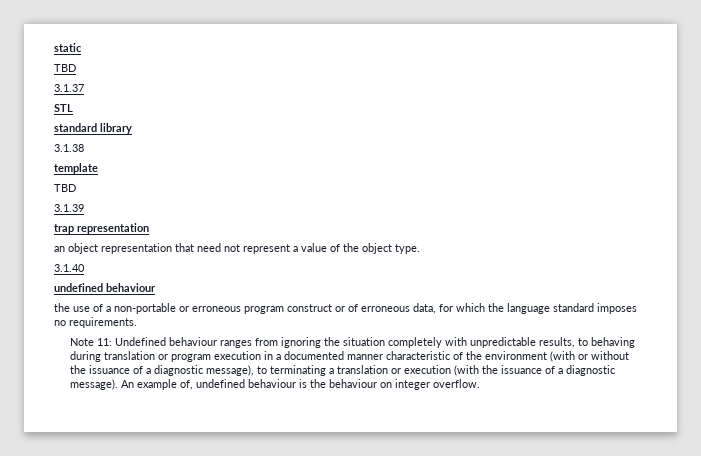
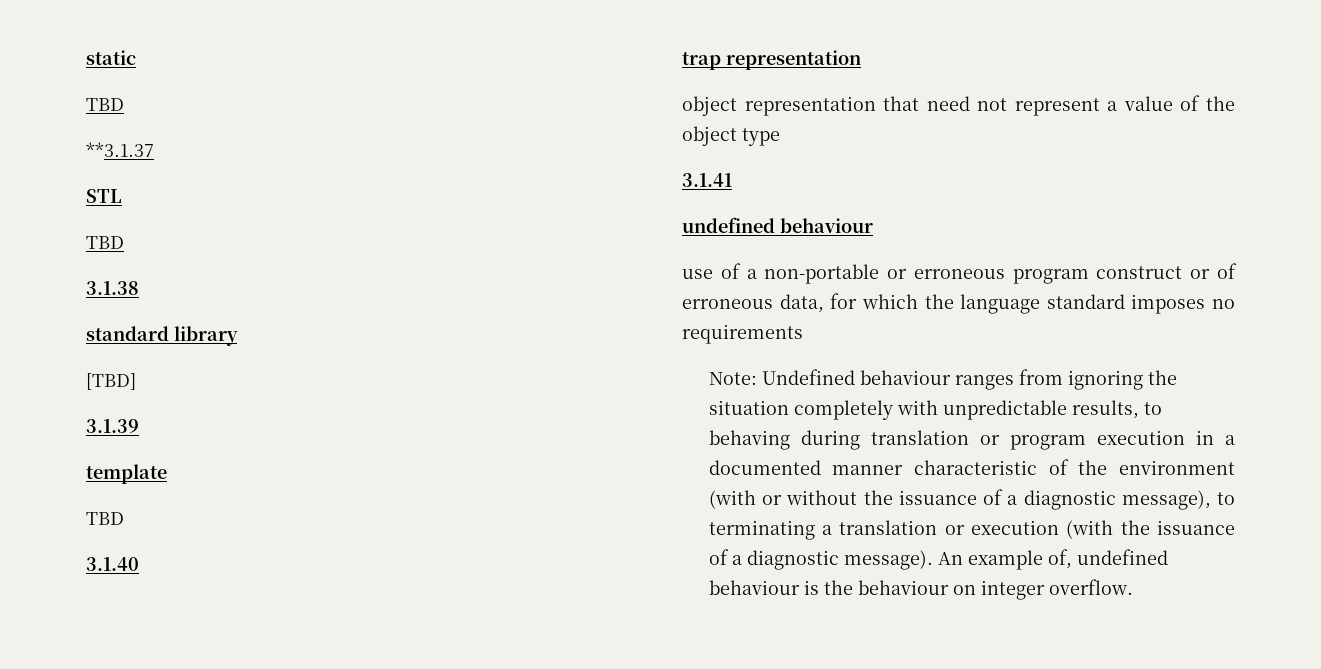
- 3.1.37
+ **3.1.37
  STL
+ TBD
+ 3.1.38
- 3.1.38
+ [TBD]
+ 3.1.39
- 3.1.39
+ 3.1.40
- an object representation that need not represent a value of the object type.
- 3.1.40
+ object representation that need not represent a value of the object type
+ 3.1.41
- the use of a non-portable or erroneous program construct or of erroneous data, for which the language standard imposes no requirements.
- Note 11:
+ use of a non-portable or erroneous program construct or of erroneous data, for which the language standard imposes no requirements
+ Note:

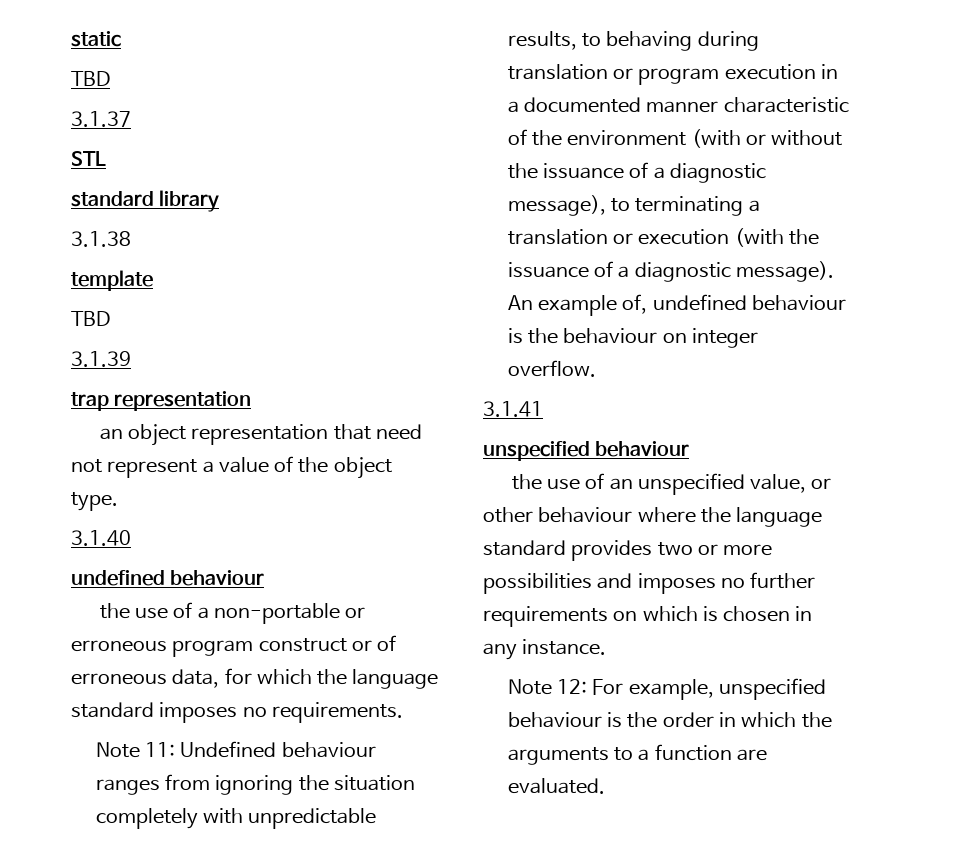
- **3.1.37
+ 3.1.37
  STL
- TBD
- 3.1.38
- [TBD]
- 3.1.39
+ 3.1.38
- 3.1.40
+ 3.1.39
- object representation that need not represent a value of the object type
- 3.1.41
+ an object representation that need not represent a value of the object type.
+ 3.1.40
- use of a non-portable or erroneous program construct or of erroneous data, for which the language standard imposes no requirements
- Note:
+ the use of a non-portable or erroneous program construct or of erroneous data, for which the language standard imposes no requirements.
+ Note 11:
+ 3.1.41
+ unspecified behaviour
+ the use of an unspecified value, or other behaviour where the language standard provides two or more possibilities and imposes no further requirements on which is chosen in any instance.
+ Note 12: For example, unspecified behaviour is the order in which the arguments to a function are evaluated.

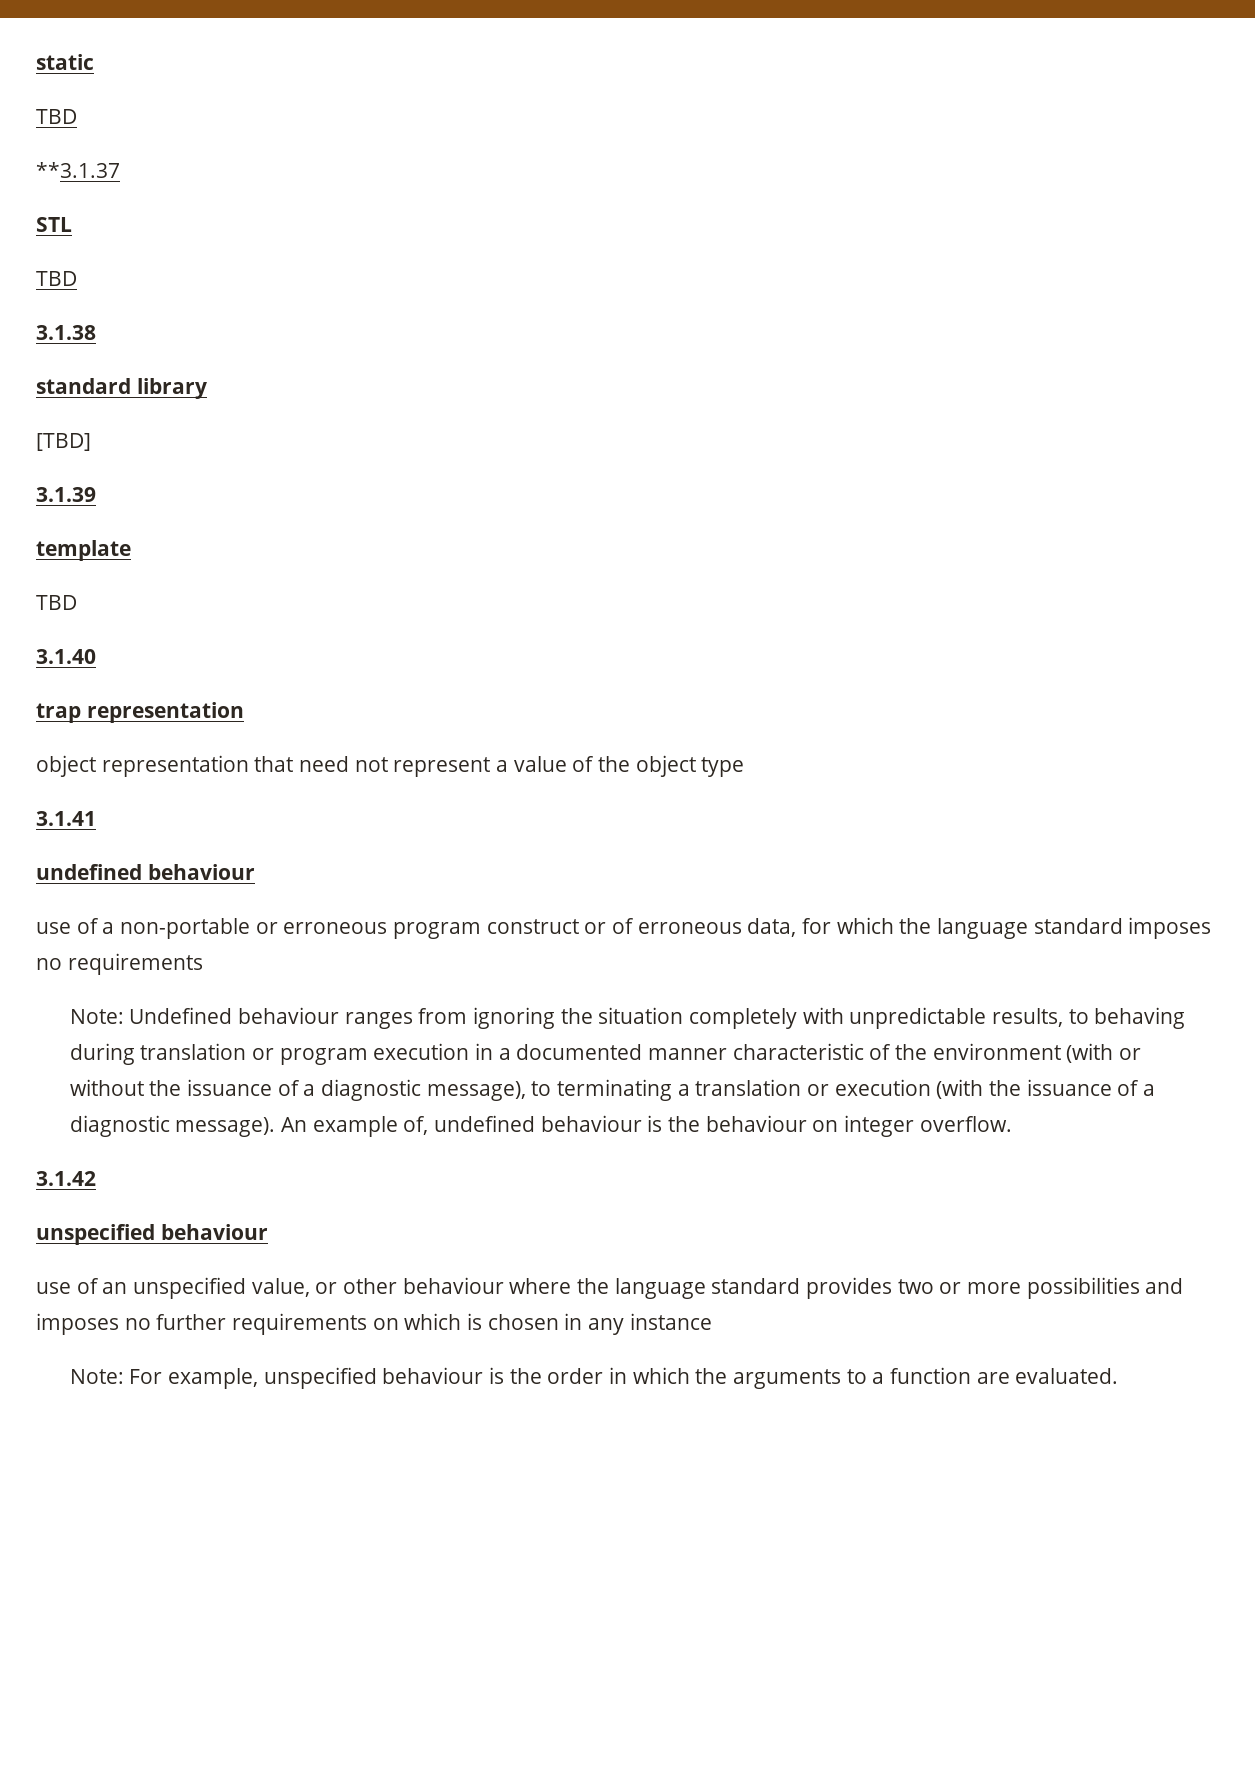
- 3.1.37
+ **3.1.37
  STL
+ TBD
+ 3.1.38
- 3.1.38
+ [TBD]
+ 3.1.39
- 3.1.39
+ 3.1.40
- an object representation that need not represent a value of the object type.
- 3.1.40
+ object representation that need not represent a value of the object type
+ 3.1.41
- the use of a non-portable or erroneous program construct or of erroneous data, for which the language standard imposes no requirements.
- Note 11:
+ use of a non-portable or erroneous program construct or of erroneous data, for which the language standard imposes no requirements
+ Note:
- 3.1.41
+ 3.1.42
- the use of an unspecified value, or other behaviour where the language standard provides two or more possibilities and imposes no further requirements on which is chosen in any instance.
- Note 12: For example, unspecified behaviour is the order in which the arguments to a function are evaluated.
+ use of an unspecified value, or other behaviour where the language standard provides two or more possibilities and imposes no further requirements on which is chosen in any instance
+ Note: For example, unspecified behaviour is the order in which the arguments to a function are evaluated.

